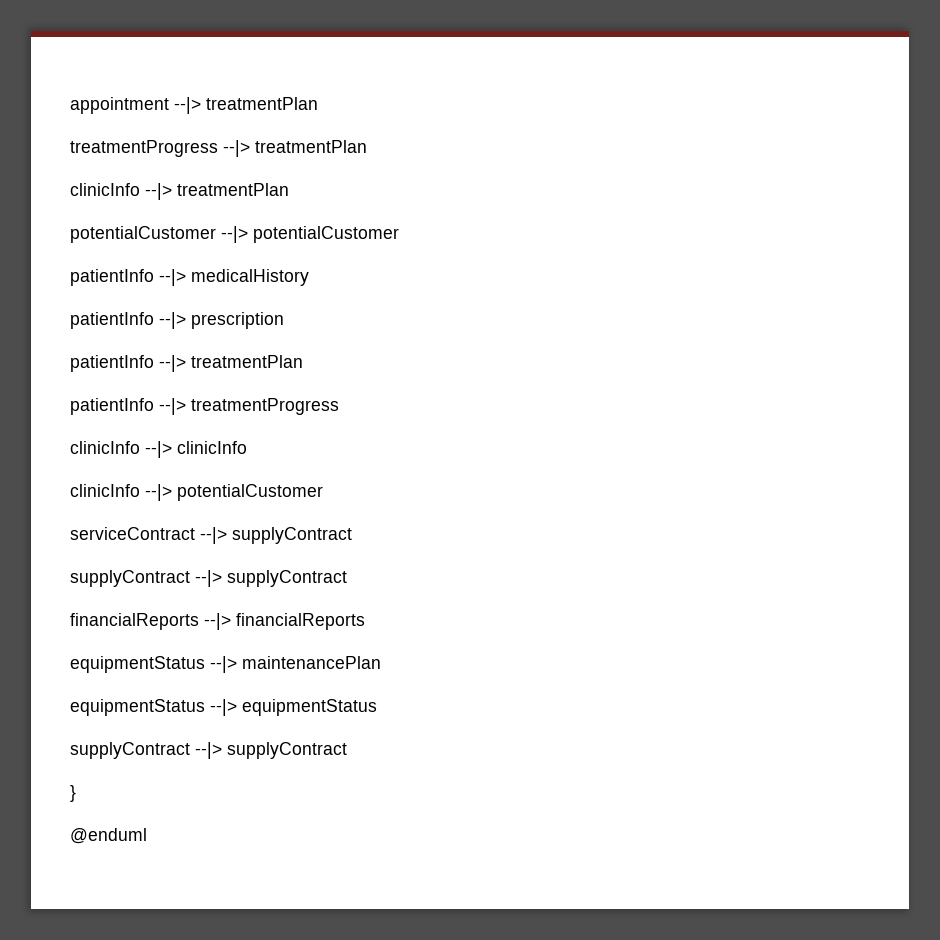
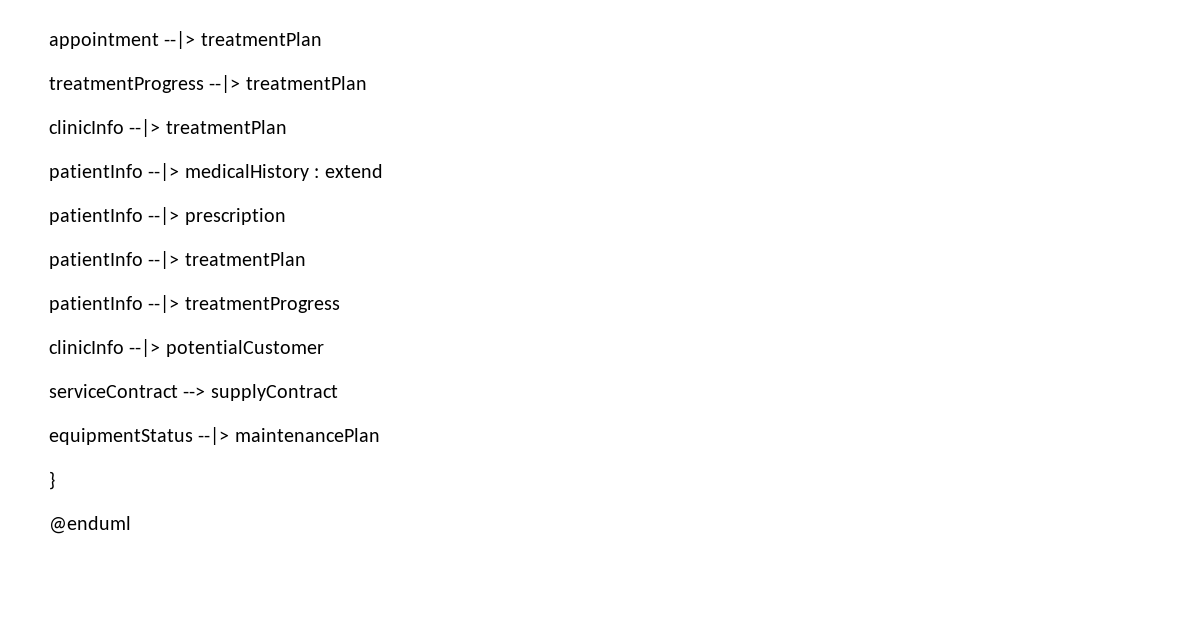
- potentialCustomer --|> potentialCustomer
- patientInfo --|> medicalHistory
+ patientInfo --|> medicalHistory : extend
- clinicInfo --|> clinicInfo
- serviceContract --|> supplyContract
- supplyContract --|> supplyContract
- financialReports --|> financialReports
+ serviceContract --> supplyContract
  equipmentStatus --|> maintenancePlan
- equipmentStatus --|> equipmentStatus
- supplyContract --|> supplyContract

